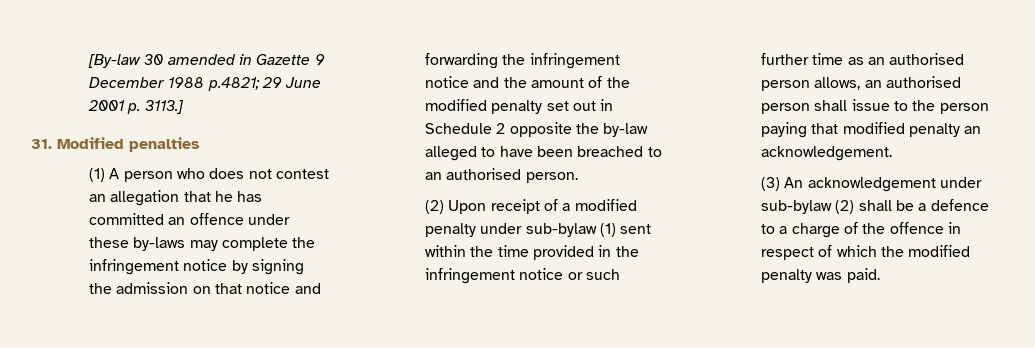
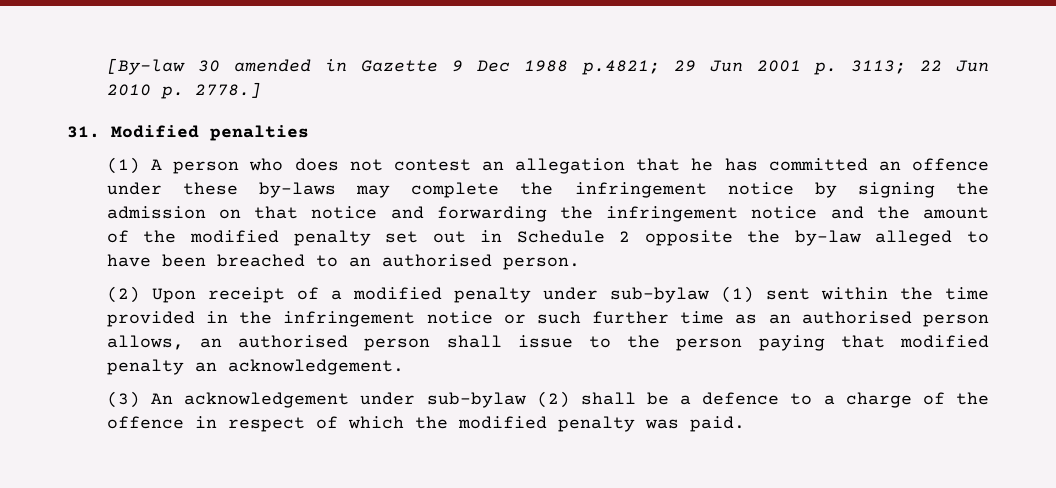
- [By-law 30 amended in Gazette 9 December 1988 p.4821; 29 June 2001 p. 3113.]
+ [By-law 30 amended in Gazette 9 Dec 1988 p.4821; 29 Jun 2001 p. 3113; 22 Jun 2010 p. 2778.]

